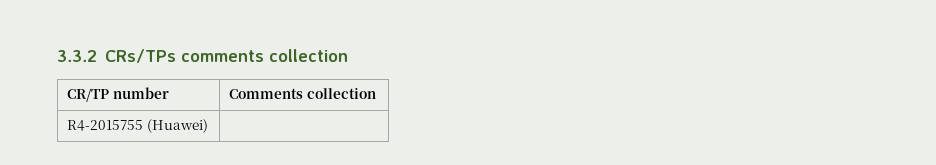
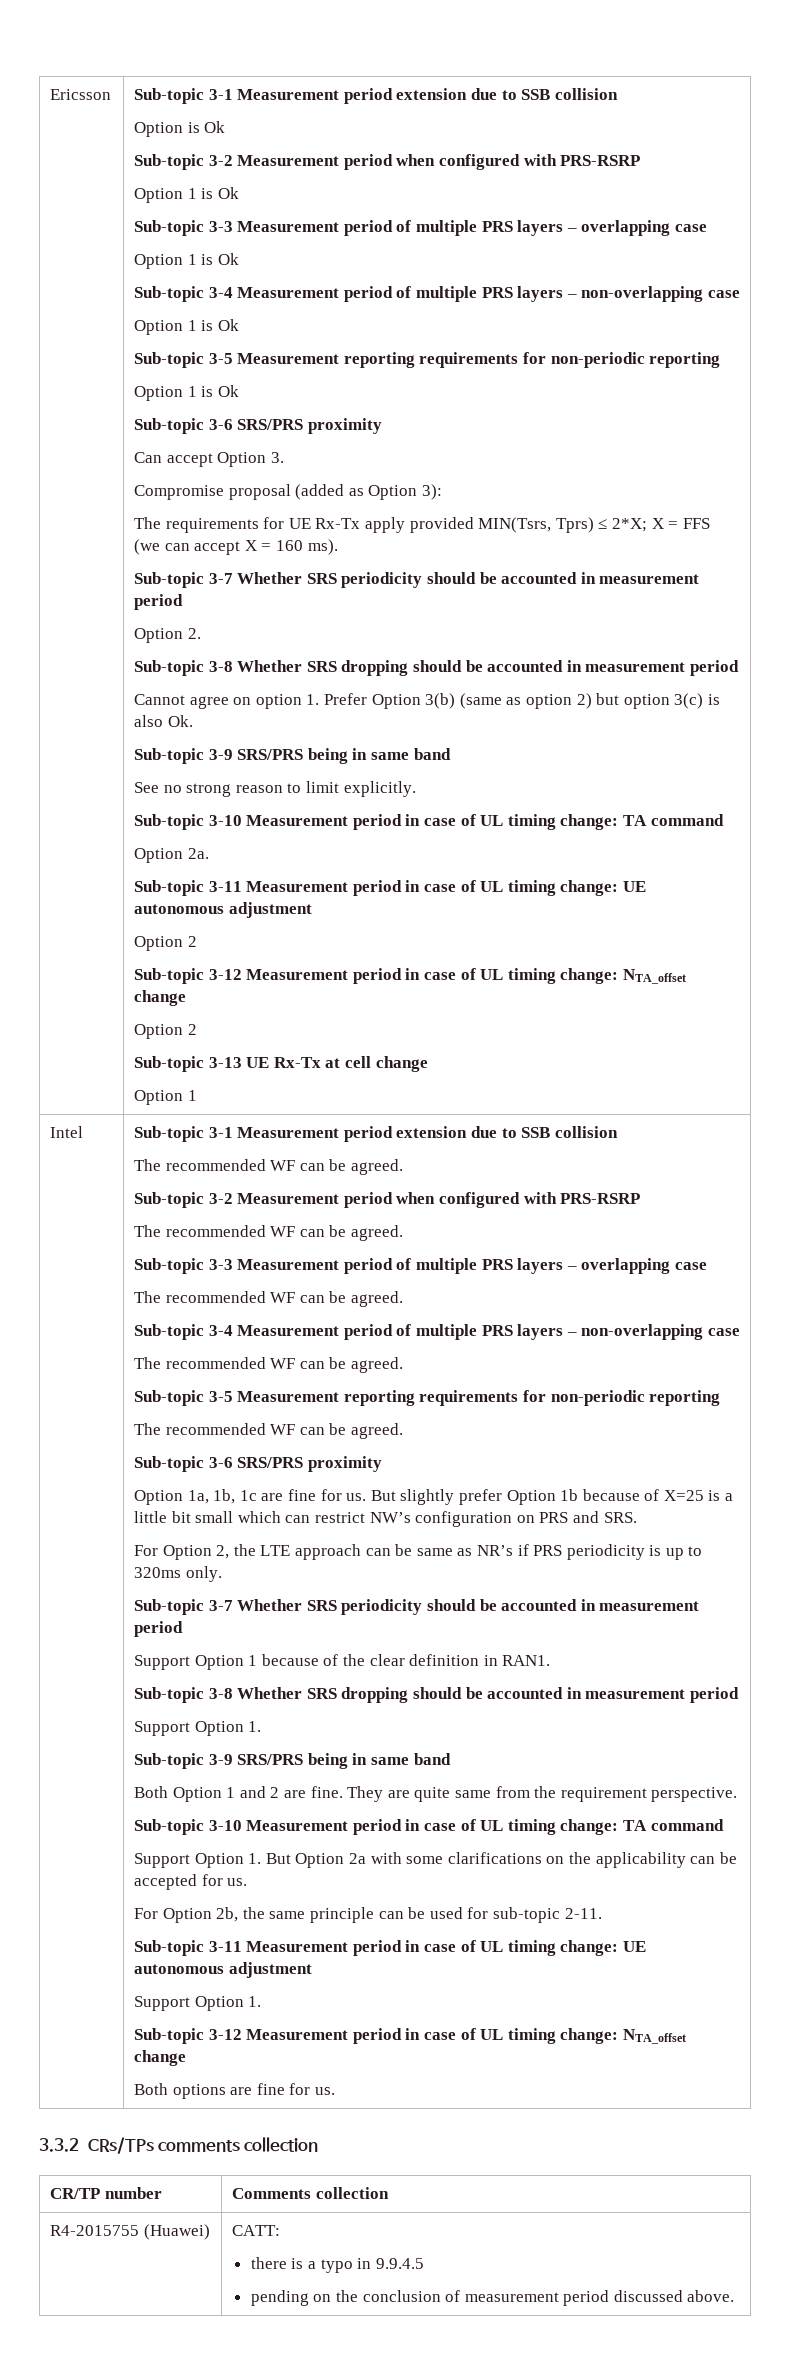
+ Ericsson | Sub-topic 3-1 Measurement period extension due to SSB collision
+ Option is Ok
+ Sub-topic 3-2 Measurement period when configured with PRS-RSRP
+ Option 1 is Ok
+ Sub-topic 3-3 Measurement period of multiple PRS layers – overlapping case
+ Option 1 is Ok
+ Sub-topic 3-4 Measurement period of multiple PRS layers – non-overlapping case
+ Option 1 is Ok
+ Sub-topic 3-5 Measurement reporting requirements for non-periodic reporting
+ Option 1 is Ok
+ Sub-topic 3-6 SRS/PRS proximity
+ Can accept Option 3.
+ Compromise proposal (added as Option 3):
+ The requirements for UE Rx-Tx apply provided MIN(Tsrs, Tprs) ≤ 2*X; X = FFS (we can accept X = 160 ms).
+ Sub-topic 3-7 Whether SRS periodicity should be accounted in measurement period
+ Option 2.
+ Sub-topic 3-8 Whether SRS dropping should be accounted in measurement period
+ Cannot agree on option 1. Prefer Option 3(b) (same as option 2) but option 3(c) is also Ok.
+ Sub-topic 3-9 SRS/PRS being in same band
+ See no strong reason to limit explicitly.
+ Sub-topic 3-10 Measurement period in case of UL timing change: TA command
+ Option 2a.
+ Sub-topic 3-11 Measurement period in case of UL timing change: UE autonomous adjustment
+ Option 2
+ Sub-topic 3-12 Measurement period in case of UL timing change: NTA_offset change
+ Option 2
+ Sub-topic 3-13 UE Rx-Tx at cell change
+ Option 1
+ Intel | Sub-topic 3-1 Measurement period extension due to SSB collision
+ The recommended WF can be agreed.
+ Sub-topic 3-2 Measurement period when configured with PRS-RSRP
+ The recommended WF can be agreed.
+ Sub-topic 3-3 Measurement period of multiple PRS layers – overlapping case
+ The recommended WF can be agreed.
+ Sub-topic 3-4 Measurement period of multiple PRS layers – non-overlapping case
+ The recommended WF can be agreed.
+ Sub-topic 3-5 Measurement reporting requirements for non-periodic reporting
+ The recommended WF can be agreed.
+ Sub-topic 3-6 SRS/PRS proximity
+ Option 1a, 1b, 1c are fine for us. But slightly prefer Option 1b because of X=25 is a little bit small which can restrict NW’s configuration on PRS and SRS.
+ For Option 2, the LTE approach can be same as NR’s if PRS periodicity is up to 320ms only.
+ Sub-topic 3-7 Whether SRS periodicity should be accounted in measurement period
+ Support Option 1 because of the clear definition in RAN1.
+ Sub-topic 3-8 Whether SRS dropping should be accounted in measurement period
+ Support Option 1.
+ Sub-topic 3-9 SRS/PRS being in same band
+ Both Option 1 and 2 are fine. They are quite same from the requirement perspective.
+ Sub-topic 3-10 Measurement period in case of UL timing change: TA command
+ Support Option 1. But Option 2a with some clarifications on the applicability can be accepted for us.
+ For Option 2b, the same principle can be used for sub-topic 2-11.
+ Sub-topic 3-11 Measurement period in case of UL timing change: UE autonomous adjustment
+ Support Option 1.
+ Sub-topic 3-12 Measurement period in case of UL timing change: NTA_offset change
+ Both options are fine for us.
- R4-2015755 (Huawei) |
+ R4-2015755 (Huawei) | CATT:
+ there is a typo in 9.9.4.5
+ pending on the conclusion of measurement period discussed above.

